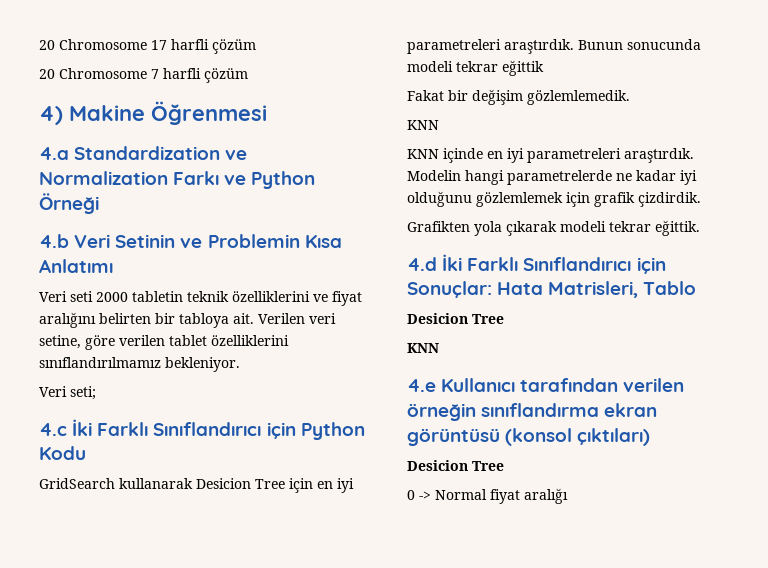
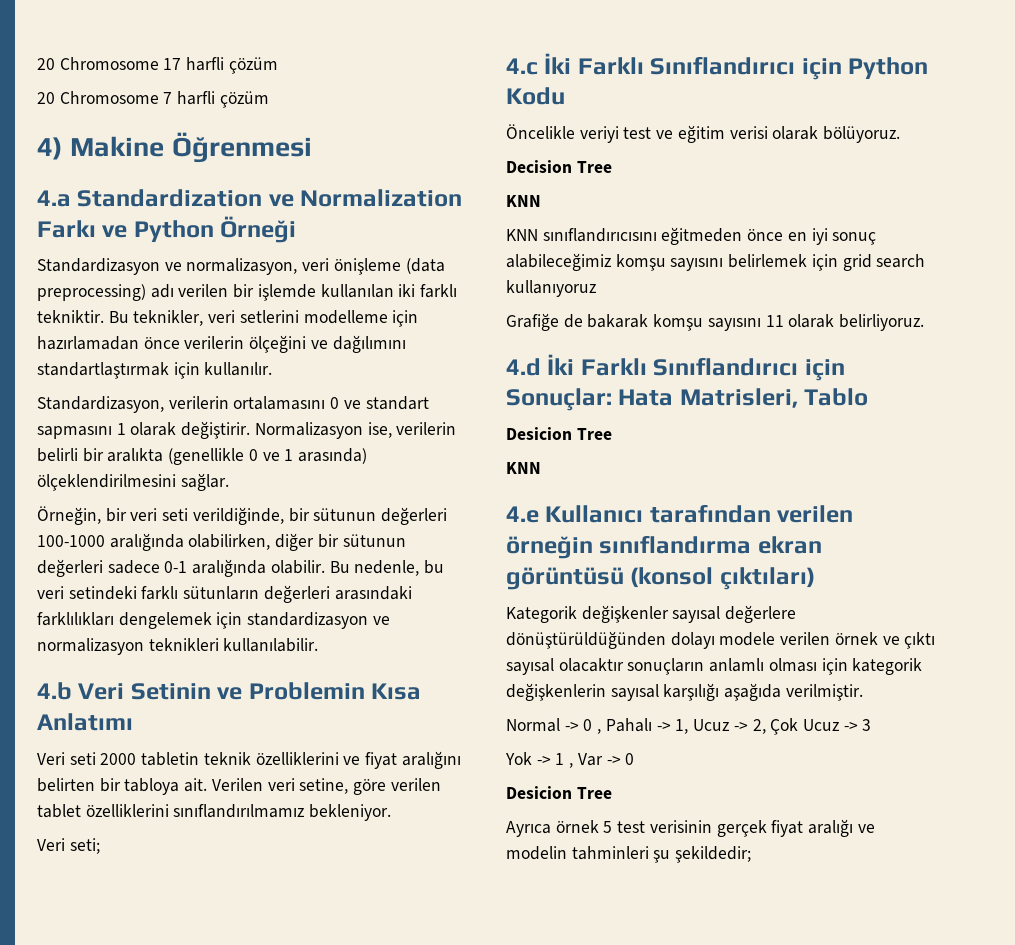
+ Standardizasyon ve normalizasyon, veri önişleme (data preprocessing) adı verilen bir işlemde kullanılan iki farklı tekniktir. Bu teknikler, veri setlerini modelleme için hazırlamadan önce verilerin ölçeğini ve dağılımını standartlaştırmak için kullanılır.
+ Standardizasyon, verilerin ortalamasını 0 ve standart sapmasını 1 olarak değiştirir. Normalizasyon ise, verilerin belirli bir aralıkta (genellikle 0 ve 1 arasında) ölçeklendirilmesini sağlar.
+ Örneğin, bir veri seti verildiğinde, bir sütunun değerleri 100-1000 aralığında olabilirken, diğer bir sütunun değerleri sadece 0-1 aralığında olabilir. Bu nedenle, bu veri setindeki farklı sütunların değerleri arasındaki farklılıkları dengelemek için standardizasyon ve normalizasyon teknikleri kullanılabilir.
- GridSearch kullanarak Desicion Tree için en iyi parametreleri araştırdık. Bunun sonucunda modeli tekrar eğittik
- Fakat bir değişim gözlemlemedik.
+ Öncelikle veriyi test ve eğitim verisi olarak bölüyoruz.
+ Decision Tree
  KNN
- KNN içinde en iyi parametreleri araştırdık. Modelin hangi parametrelerde ne kadar iyi olduğunu gözlemlemek için grafik çizdirdik.
- Grafikten yola çıkarak modeli tekrar eğittik.
+ KNN sınıflandırıcısını eğitmeden önce en iyi sonuç alabileceğimiz komşu sayısını belirlemek için grid search kullanıyoruz
+ Grafiğe de bakarak komşu sayısını 11 olarak belirliyoruz.
  4.e Kullanıcı tarafından verilen örneğin sınıflandırma ekran görüntüsü (konsol çıktıları)
+ Kategorik değişkenler sayısal değerlere dönüştürüldüğünden dolayı modele verilen örnek ve çıktı sayısal olacaktır sonuçların anlamlı olması için kategorik değişkenlerin sayısal karşılığı aşağıda verilmiştir.
+ Normal -> 0 , Pahalı -> 1, Ucuz -> 2, Çok Ucuz -> 3
+ Yok -> 1 , Var -> 0
  Desicion Tree
- 0 -> Normal fiyat aralığı
+ Ayrıca örnek 5 test verisinin gerçek fiyat aralığı ve modelin tahminleri şu şekildedir;

